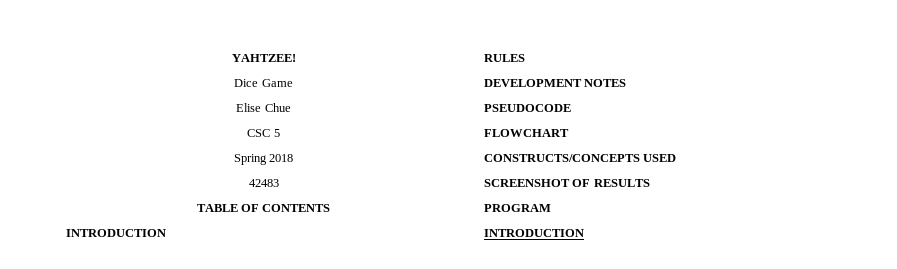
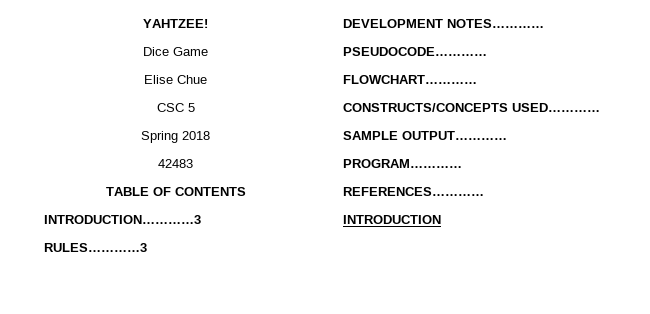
  TABLE OF CONTENTS
- INTRODUCTION
- RULES
+ INTRODUCTION…………3
+ RULES…………3
- DEVELOPMENT NOTES
- PSEUDOCODE
- FLOWCHART
- CONSTRUCTS/CONCEPTS USED
- SCREENSHOT OF RESULTS
- PROGRAM
+ DEVELOPMENT NOTES…………
+ PSEUDOCODE…………
+ FLOWCHART…………
+ CONSTRUCTS/CONCEPTS USED…………
+ SAMPLE OUTPUT…………
+ PROGRAM…………
+ REFERENCES…………

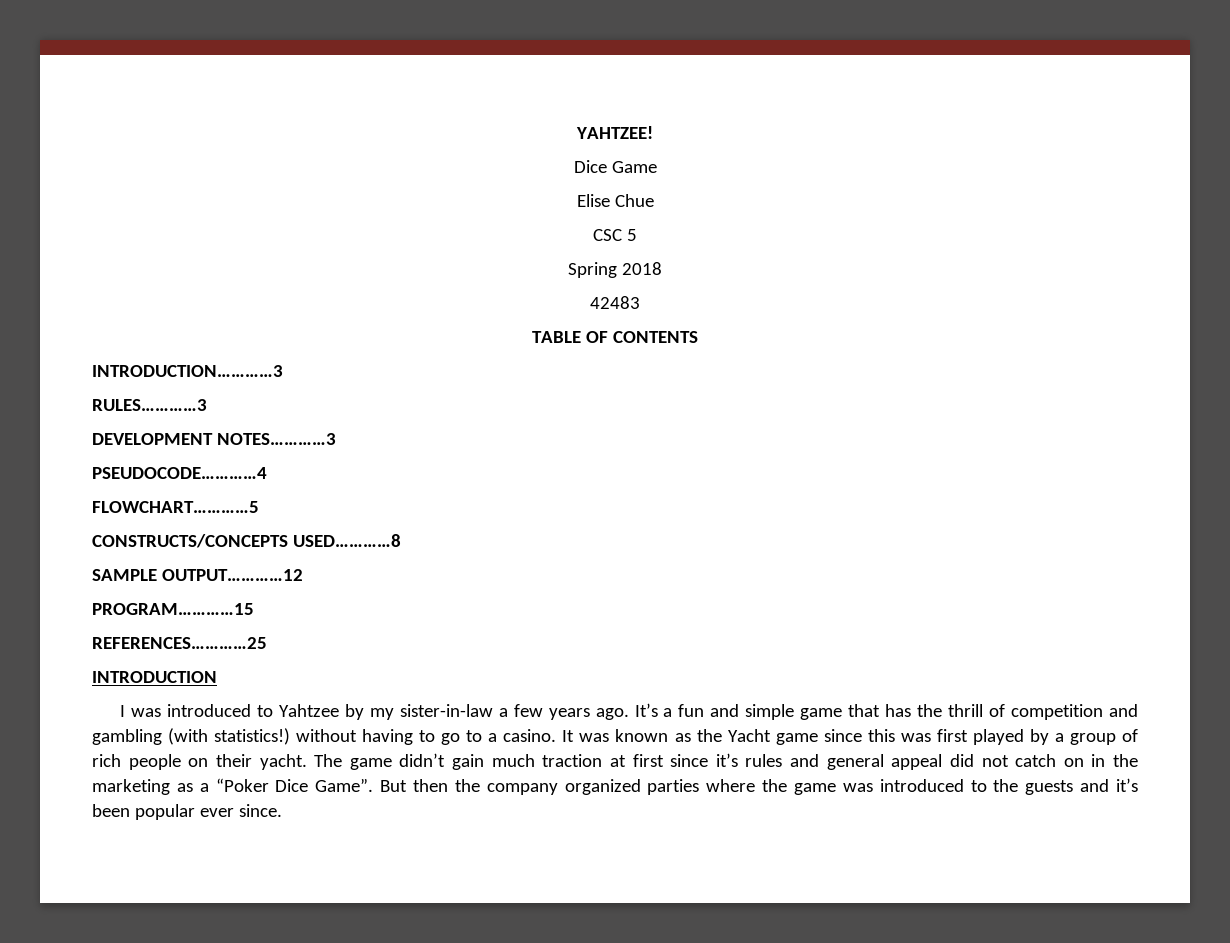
- DEVELOPMENT NOTES…………
- PSEUDOCODE…………
- FLOWCHART…………
+ DEVELOPMENT NOTES…………3
+ PSEUDOCODE…………4
+ FLOWCHART…………5
- CONSTRUCTS/CONCEPTS USED…………
+ CONSTRUCTS/CONCEPTS USED…………8
- SAMPLE OUTPUT…………
- PROGRAM…………
- REFERENCES…………
+ SAMPLE OUTPUT…………12
+ PROGRAM…………15
+ REFERENCES…………25
  INTRODUCTION
+ I was introduced to Yahtzee by my sister-in-law a few years ago. It’s a fun and simple game that has the thrill of competition and gambling (with statistics!) without having to go to a casino. It was known as the Yacht game since this was first played by a group of rich people on their yacht. The game didn’t gain much traction at first since it’s rules and general appeal did not catch on in the marketing as a “Poker Dice Game”. But then the company organized parties where the game was introduced to the guests and it’s been popular ever since.

